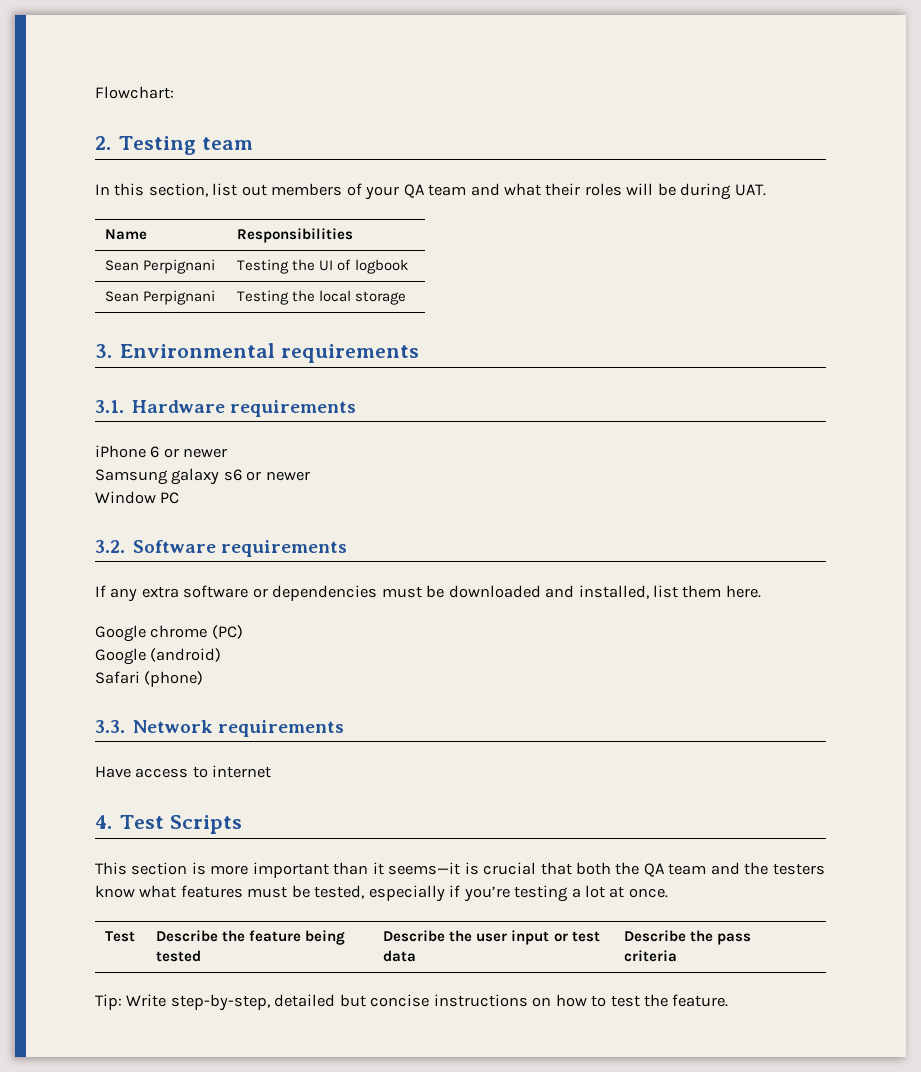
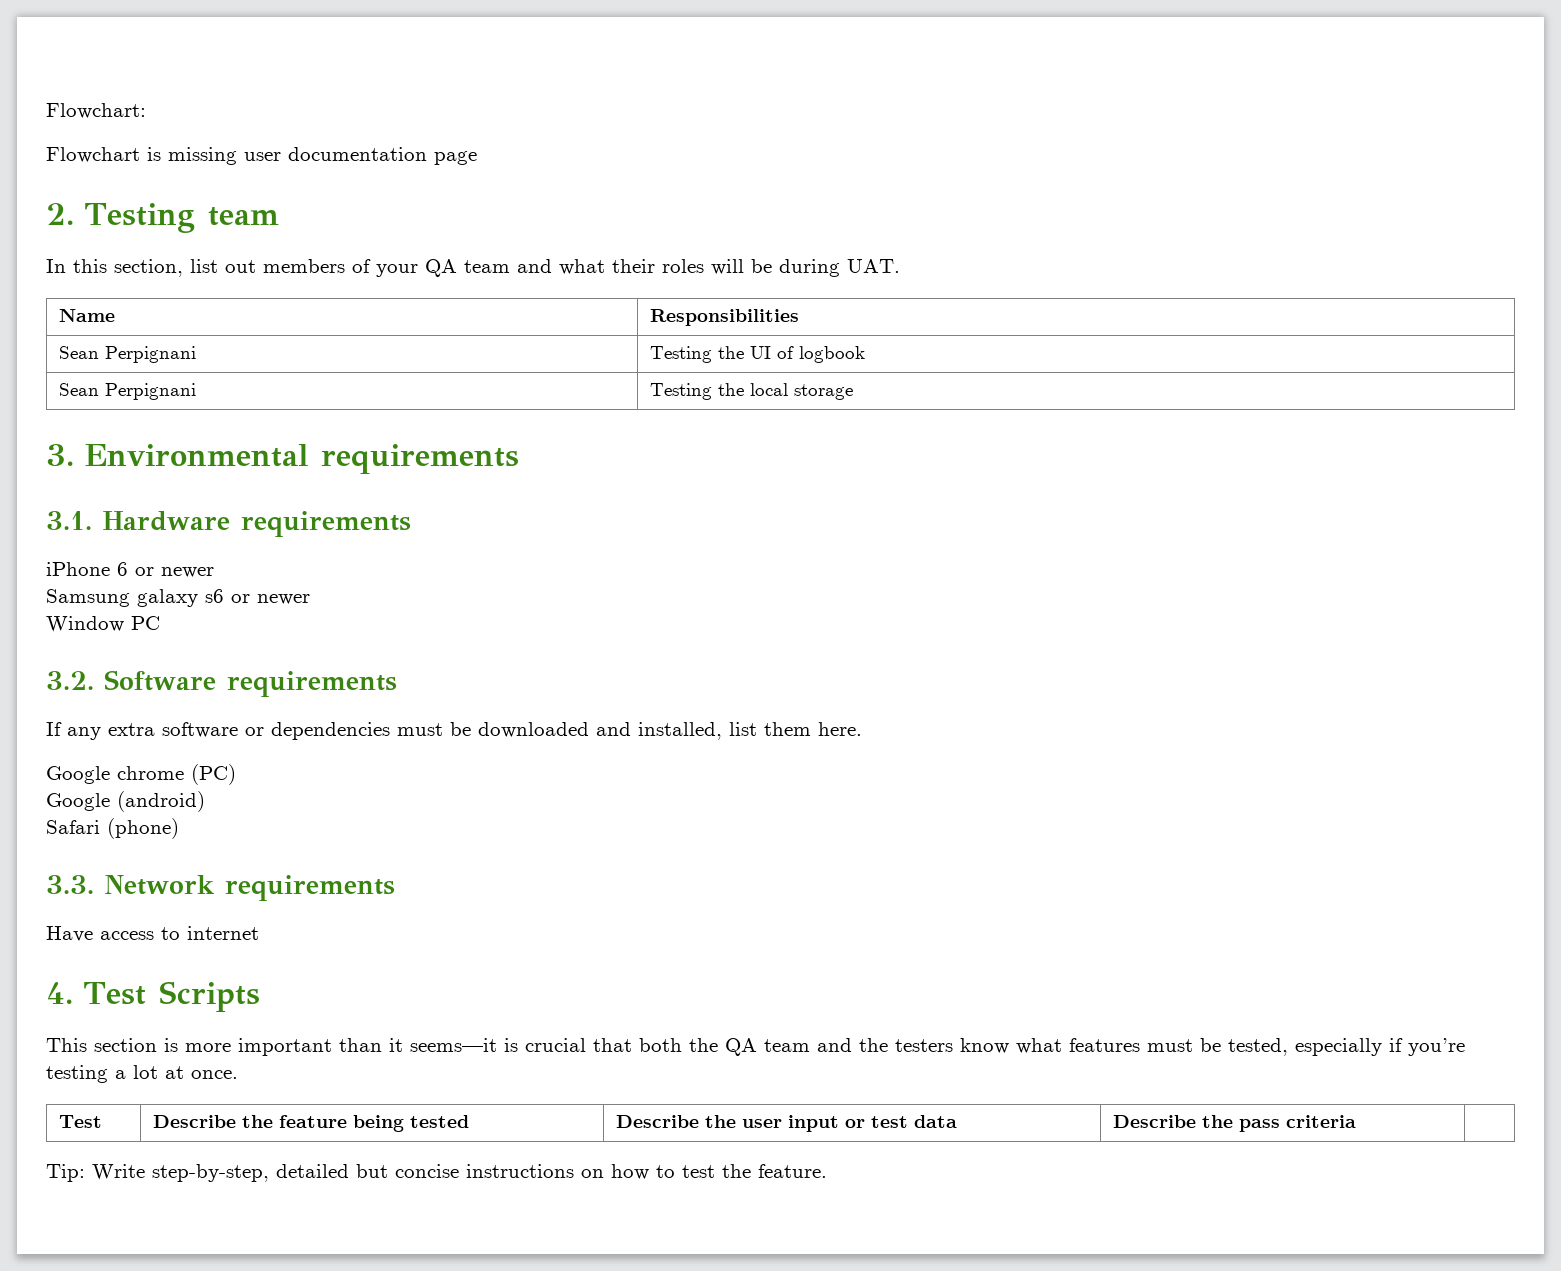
+ Flowchart is missing user documentation page

